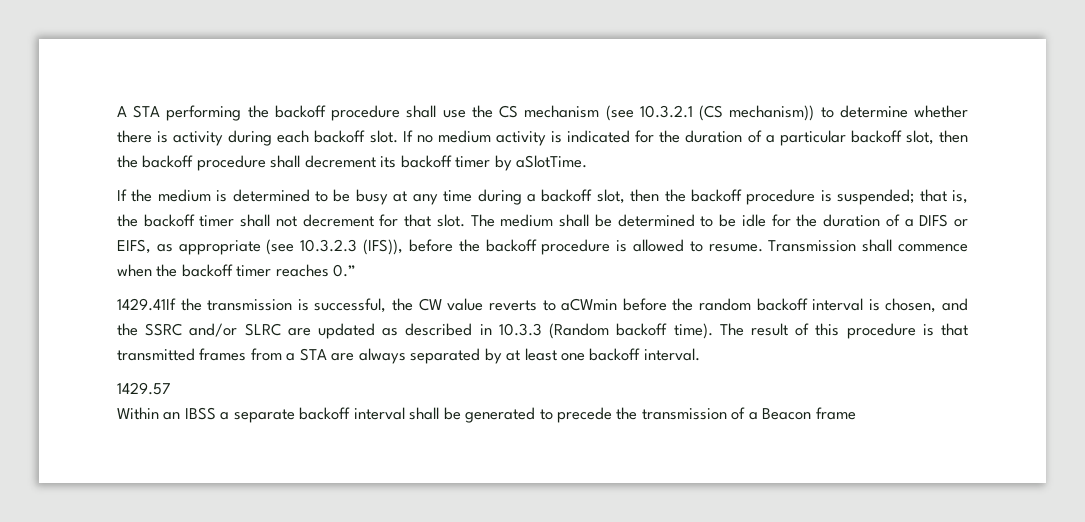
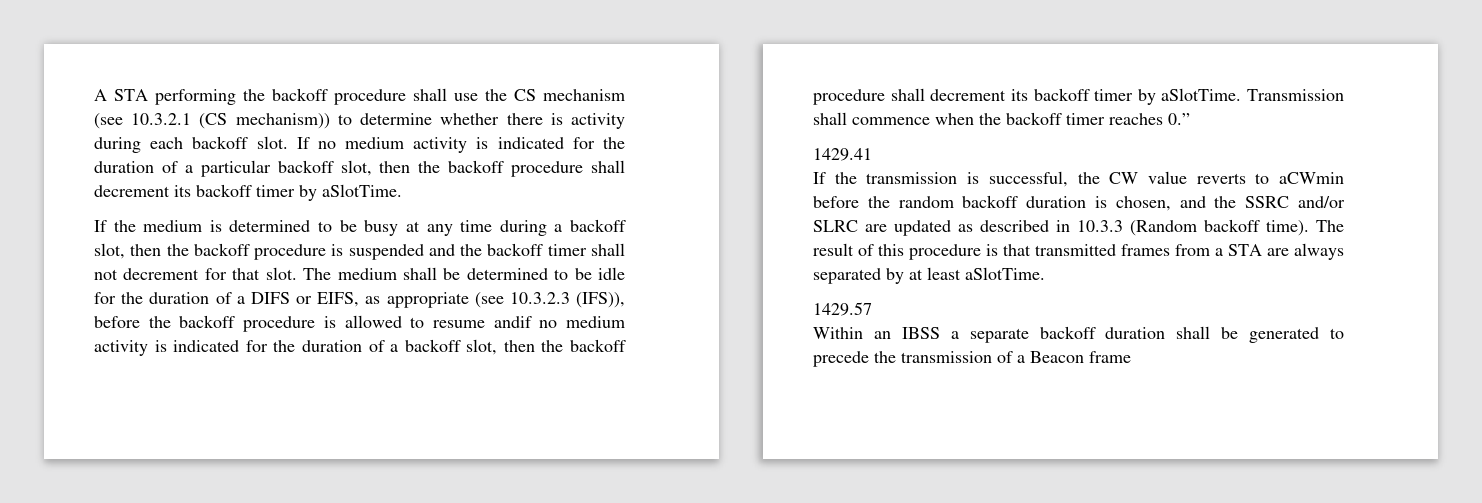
- If the medium is determined to be busy at any time during a backoff slot, then the backoff procedure is suspended; that is, the backoff timer shall not decrement for that slot.
+ If the medium is determined to be busy at any time during a backoff slot, then the backoff procedure is suspended and the backoff timer shall not decrement for that slot.
- The medium shall be determined to be idle for the duration of a DIFS or EIFS, as appropriate (see 10.3.2.3 (IFS)), before the backoff procedure is allowed to resume.
+ The medium shall be determined to be idle for the duration of a DIFS or EIFS, as appropriate (see 10.3.2.3 (IFS)), before the backoff procedure is allowed to resume andif no medium activity is indicated for the duration of a backoff slot, then the backoff procedure shall decrement its backoff timer by aSlotTime.
- 1429.41If the transmission is successful, the CW value reverts to aCWmin before the random backoff interval is chosen, and the SSRC and/or SLRC are updated as described in 10.3.3 (Random backoff time).
+ 1429.41
+ If the transmission is successful, the CW value reverts to aCWmin before the random backoff duration is chosen, and the SSRC and/or SLRC are updated as described in 10.3.3 (Random backoff time).
- The result of this procedure is that transmitted frames from a STA are always separated by at least one backoff interval.
+ The result of this procedure is that transmitted frames from a STA are always separated by at least aSlotTime.
- Within an IBSS a separate backoff interval shall be generated to precede the transmission of a Beacon frame
+ Within an IBSS a separate backoff duration shall be generated to precede the transmission of a Beacon frame

